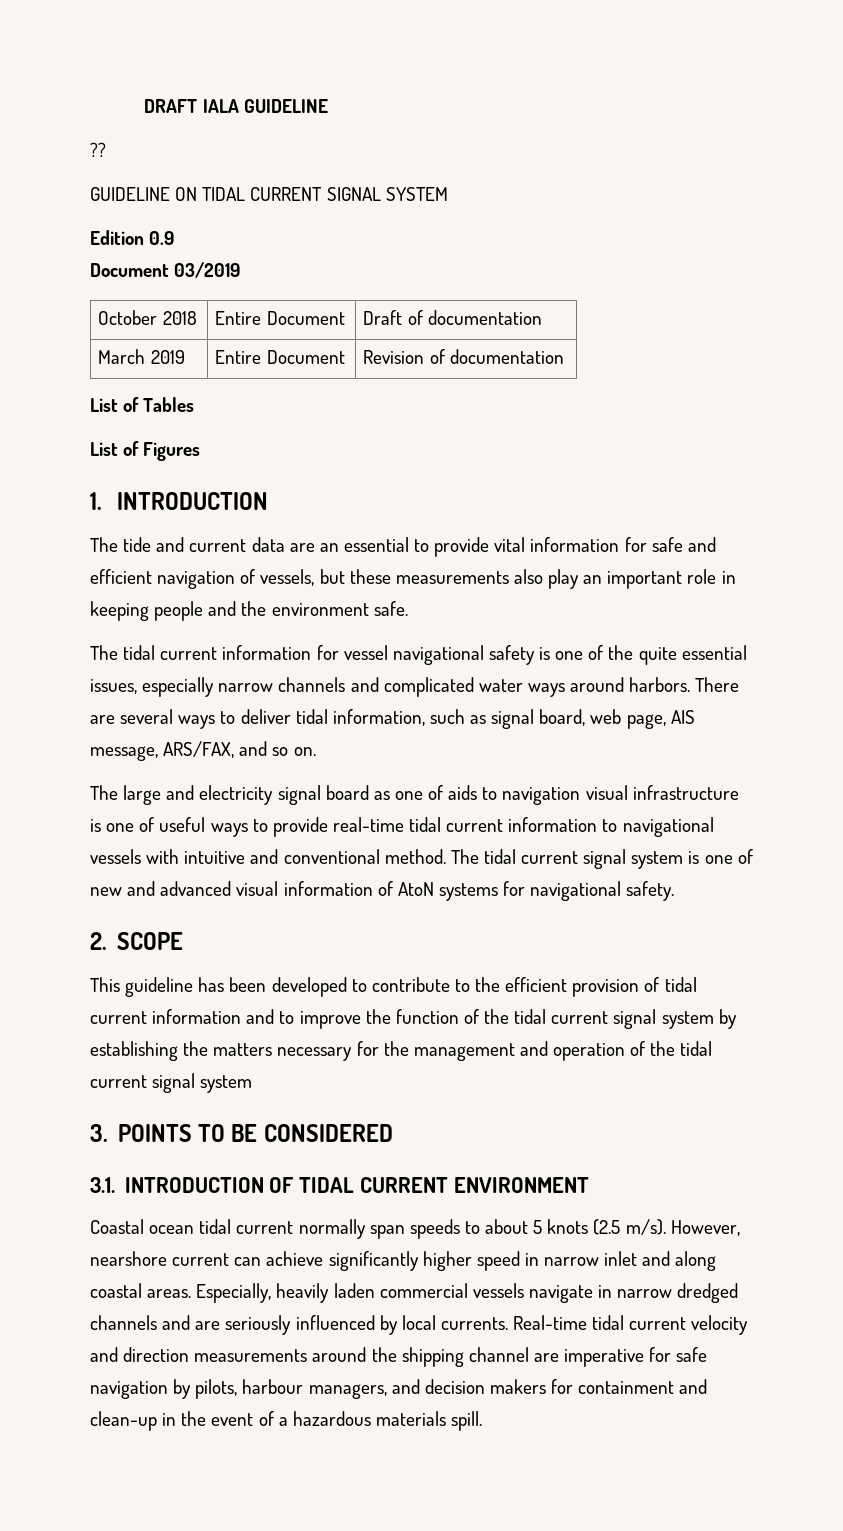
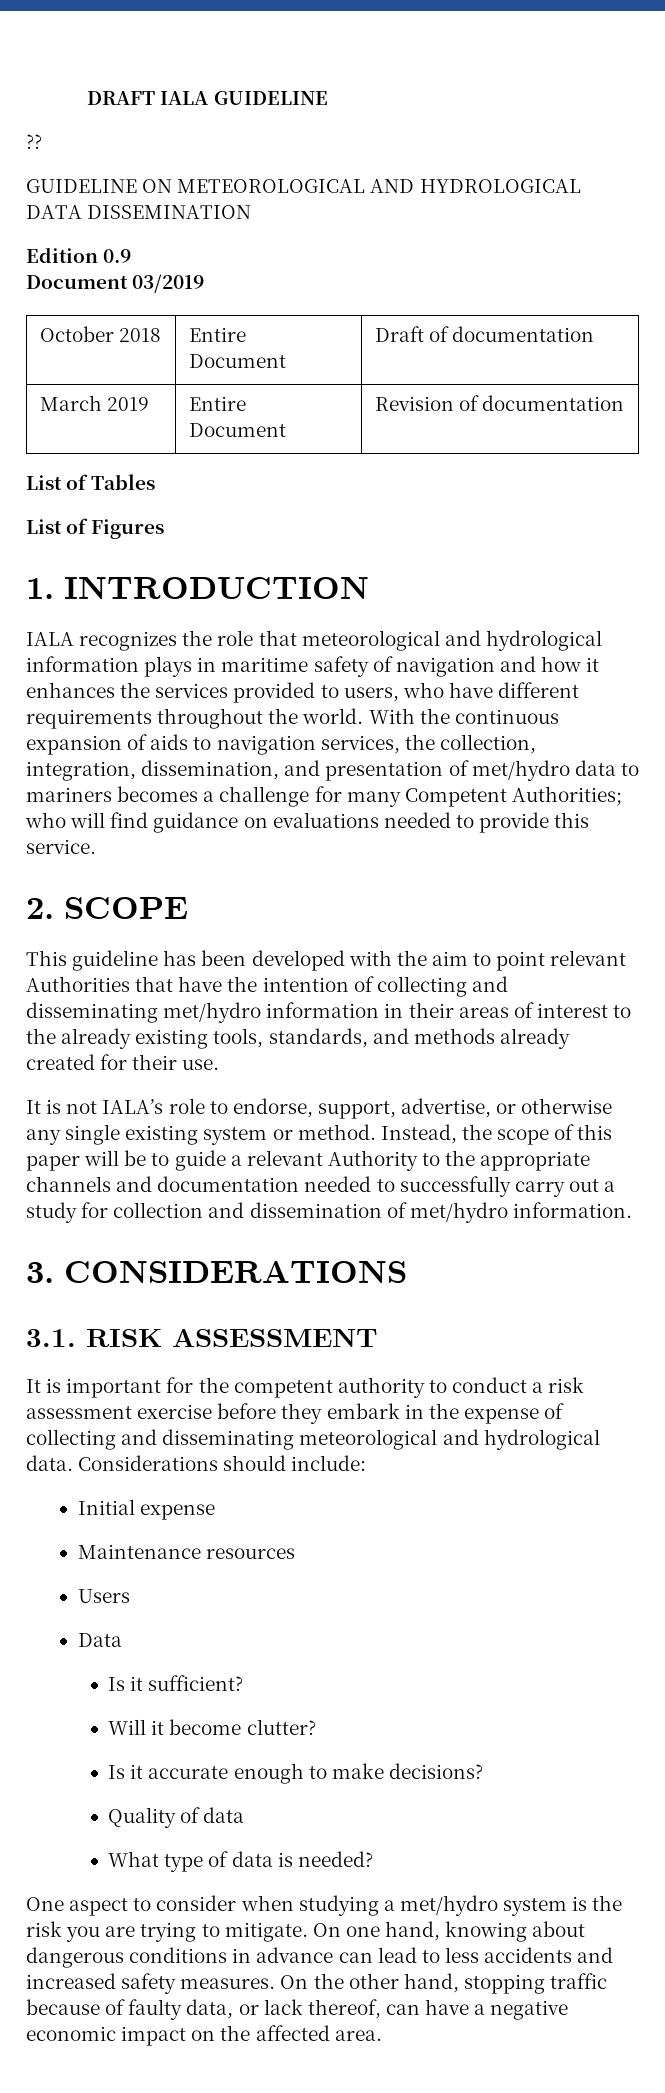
- GUIDELINE ON TIDAL CURRENT SIGNAL SYSTEM
+ GUIDELINE ON METEOROLOGICAL AND HYDROLOGICAL DATA DISSEMINATION
- The tide and current data are an essential to provide vital information for safe and efficient navigation of vessels, but these measurements also play an important role in keeping people and the environment safe.
- The tidal current information for vessel navigational safety is one of the quite essential issues, especially narrow channels and complicated water ways around harbors. There are several ways to deliver tidal information, such as signal board, web page, AIS message, ARS/FAX, and so on.
- The large and electricity signal board as one of aids to navigation visual infrastructure is one of useful ways to provide real-time tidal current information to navigational vessels with intuitive and conventional method. The tidal current signal system is one of new and advanced visual information of AtoN systems for navigational safety.
+ IALA recognizes the role that meteorological and hydrological information plays in maritime safety of navigation and how it enhances the services provided to users, who have different requirements throughout the world. With the continuous expansion of aids to navigation services, the collection, integration, dissemination, and presentation of met/hydro data to mariners becomes a challenge for many Competent Authorities; who will find guidance on evaluations needed to provide this service.
- This guideline has been developed to contribute to the efficient provision of tidal current information and to improve the function of the tidal current signal system by establishing the matters necessary for the management and operation of the tidal current signal system
- 3. POINTS TO BE CONSIDERED
- 3.1. INTRODUCTION OF TIDAL CURRENT ENVIRONMENT
- Coastal ocean tidal current normally span speeds to about 5 knots (2.5 m/s). However, nearshore current can achieve significantly higher speed in narrow inlet and along coastal areas. Especially, heavily laden commercial vessels navigate in narrow dredged channels and are seriously influenced by local currents. Real-time tidal current velocity and direction measurements around the shipping channel are imperative for safe navigation by pilots, harbour managers, and decision makers for containment and clean-up in the event of a hazardous materials spill.
+ This guideline has been developed with the aim to point relevant Authorities that have the intention of collecting and disseminating met/hydro information in their areas of interest to the already existing tools, standards, and methods already created for their use.
+ It is not IALA’s role to endorse, support, advertise, or otherwise any single existing system or method. Instead, the scope of this paper will be to guide a relevant Authority to the appropriate channels and documentation needed to successfully carry out a study for collection and dissemination of met/hydro information.
+ 3. CONSIDERATIONS
+ 3.1. RISK ASSESSMENT
+ It is important for the competent authority to conduct a risk assessment exercise before they embark in the expense of collecting and disseminating meteorological and hydrological data. Considerations should include:
+ Initial expense
+ Maintenance resources
+ Users
+ Data
+ Is it sufficient?
+ Will it become clutter?
+ Is it accurate enough to make decisions?
+ Quality of data
+ What type of data is needed?
+ One aspect to consider when studying a met/hydro system is the risk you are trying to mitigate. On one hand, knowing about dangerous conditions in advance can lead to less accidents and increased safety measures. On the other hand, stopping traffic because of faulty data, or lack thereof, can have a negative economic impact on the affected area.

